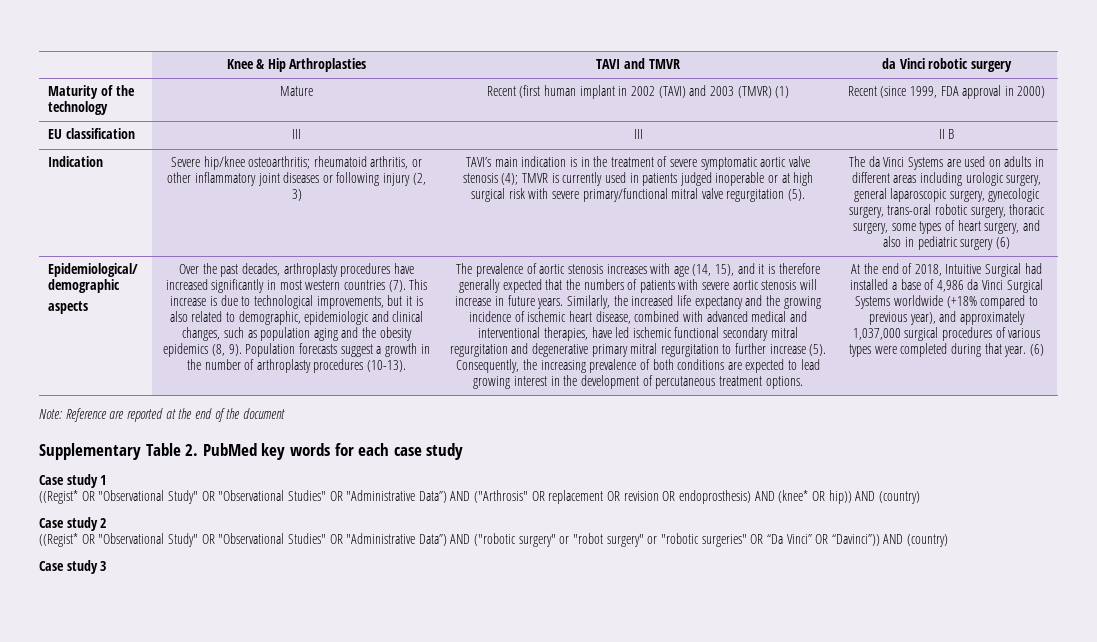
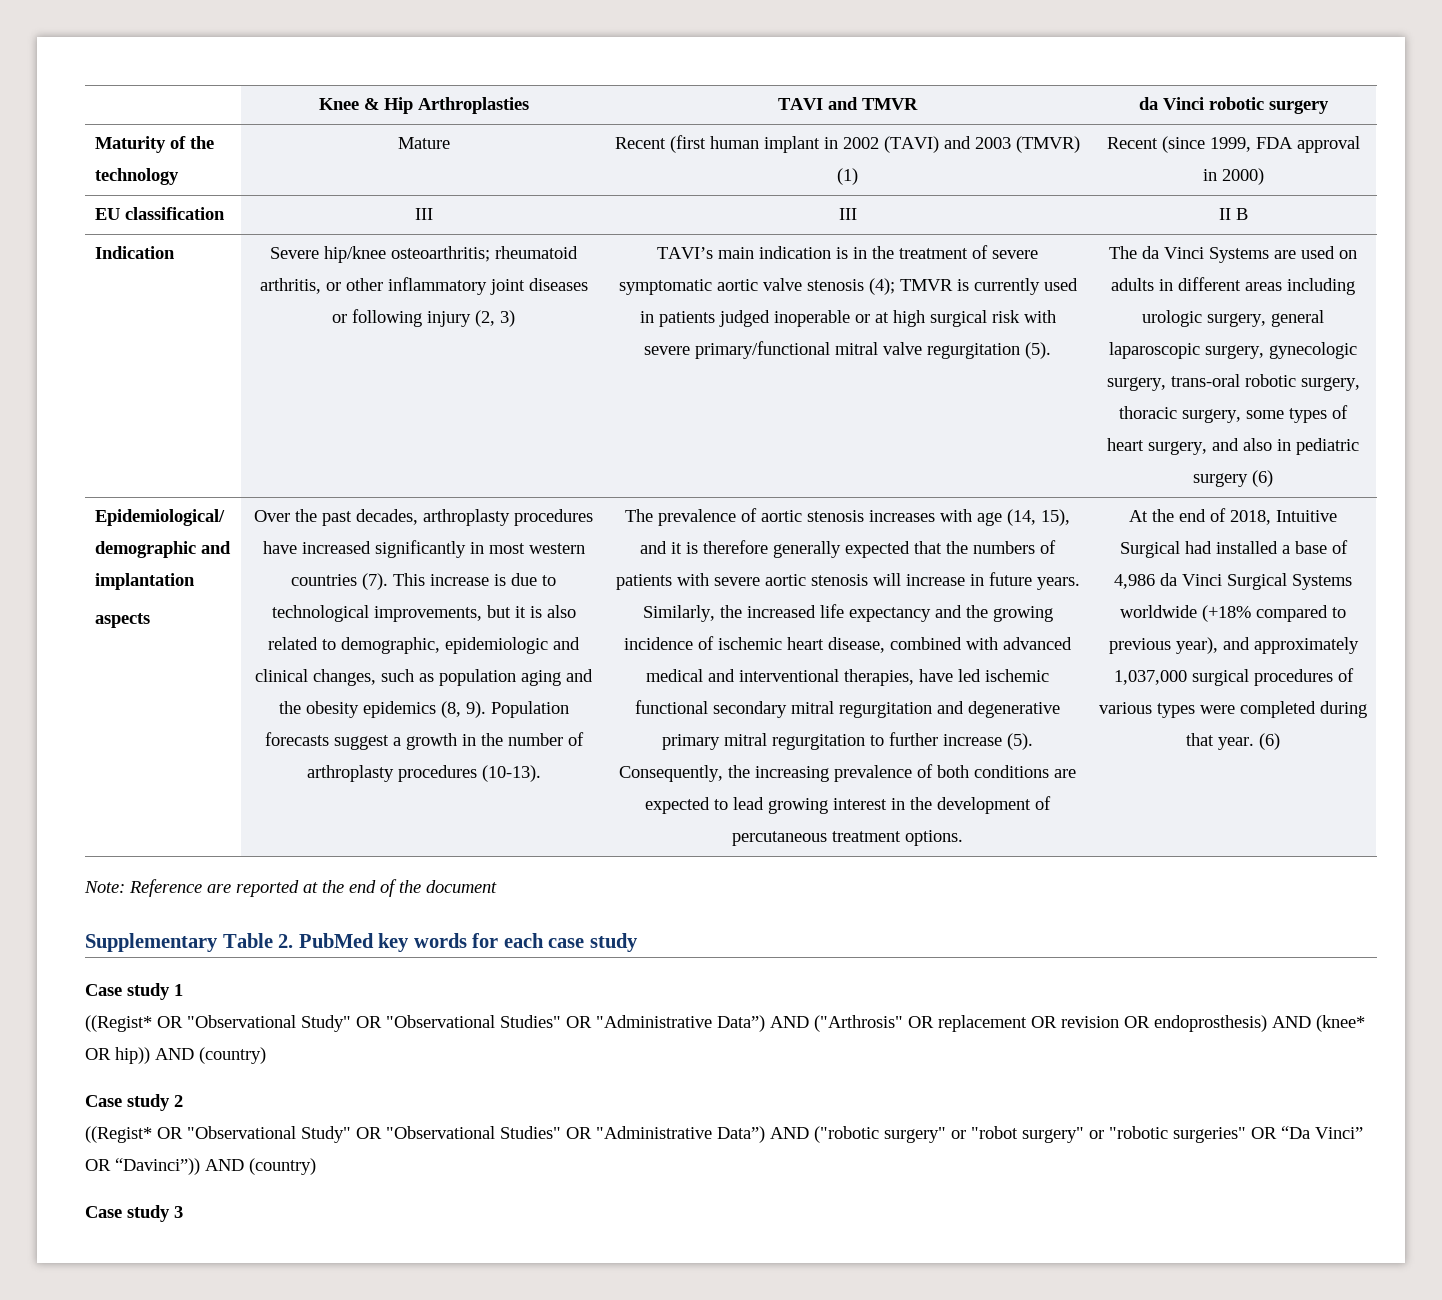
- Epidemiological/ demographic
+ Epidemiological/ demographic and implantation

